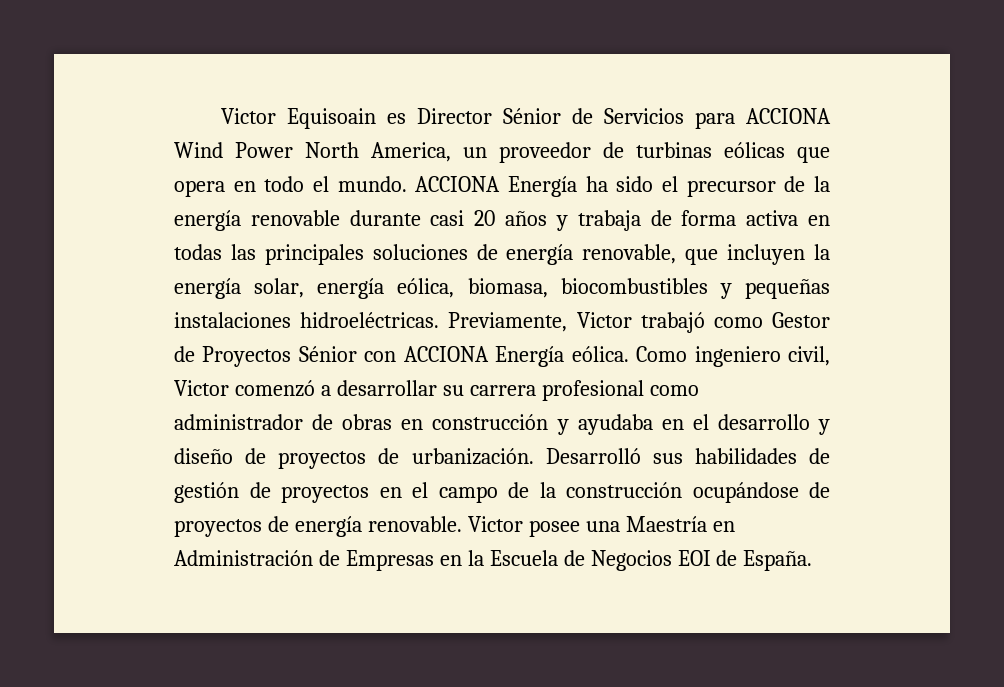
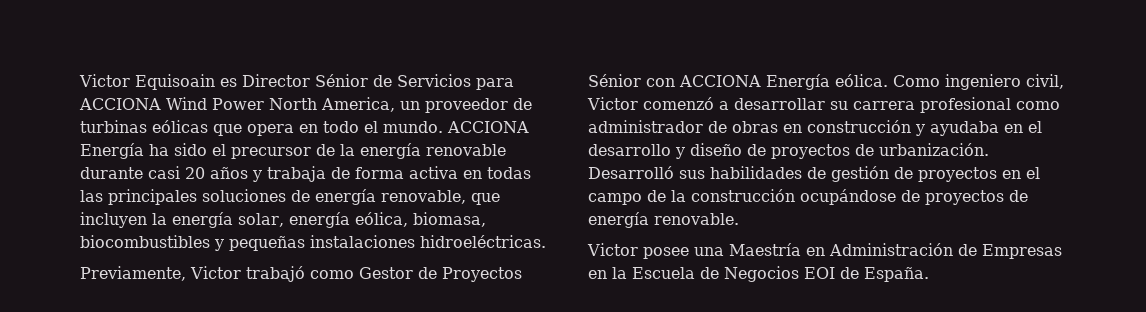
- ACCIONA Energía ha sido el precursor de la energía renovable durante casi 20 años y trabaja de forma activa en todas las principales soluciones de energía renovable, que incluyen la energía solar, energía eólica, biomasa, biocombustibles y pequeñas instalaciones hidroeléctricas. Previamente, Victor trabajó como Gestor de Proyectos Sénior con ACCIONA Energía eólica.
+ ACCIONA Energía ha sido el precursor de la energía renovable durante casi 20 años y trabaja de forma activa en todas las principales soluciones de energía renovable, que incluyen la energía solar, energía eólica, biomasa, biocombustibles y pequeñas instalaciones hidroeléctricas.
+ Previamente, Victor trabajó como Gestor de Proyectos Sénior con ACCIONA Energía eólica.
- Desarrolló sus habilidades de gestión de proyectos en el campo de la construcción ocupándose de proyectos de energía renovable. Victor posee una Maestría en Administración de Empresas en la Escuela de Negocios EOI de España.
+ Desarrolló sus habilidades de gestión de proyectos en el campo de la construcción ocupándose de proyectos de energía renovable.
+ Victor posee una Maestría en Administración de Empresas en la Escuela de Negocios EOI de España.

